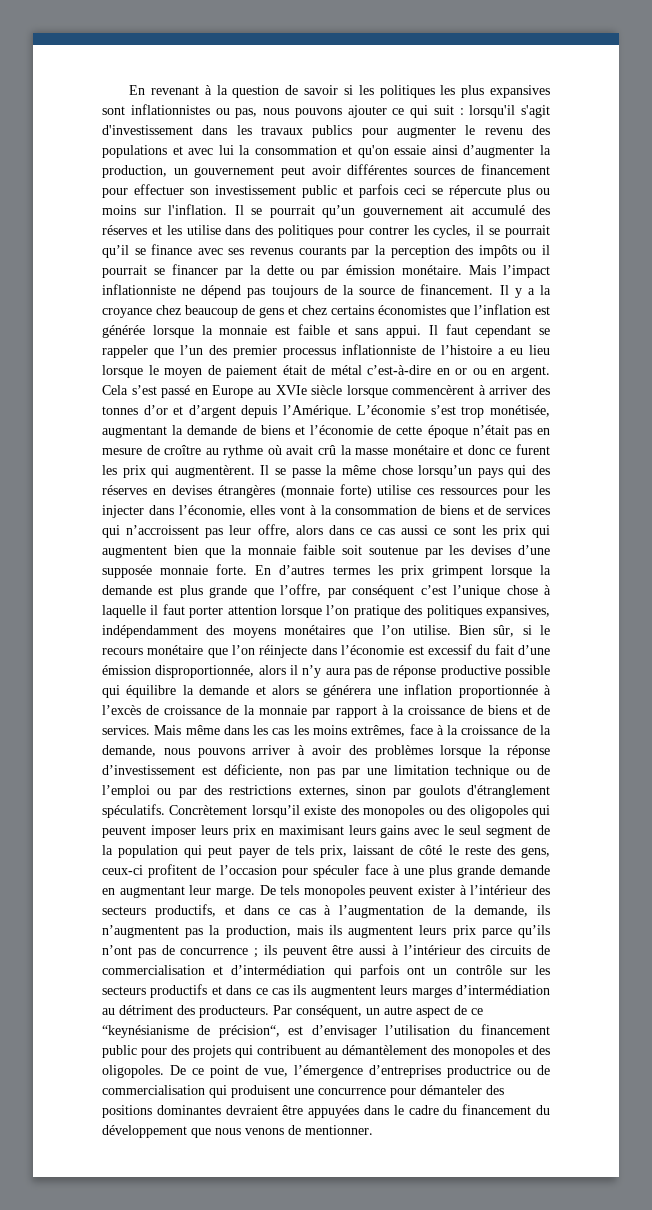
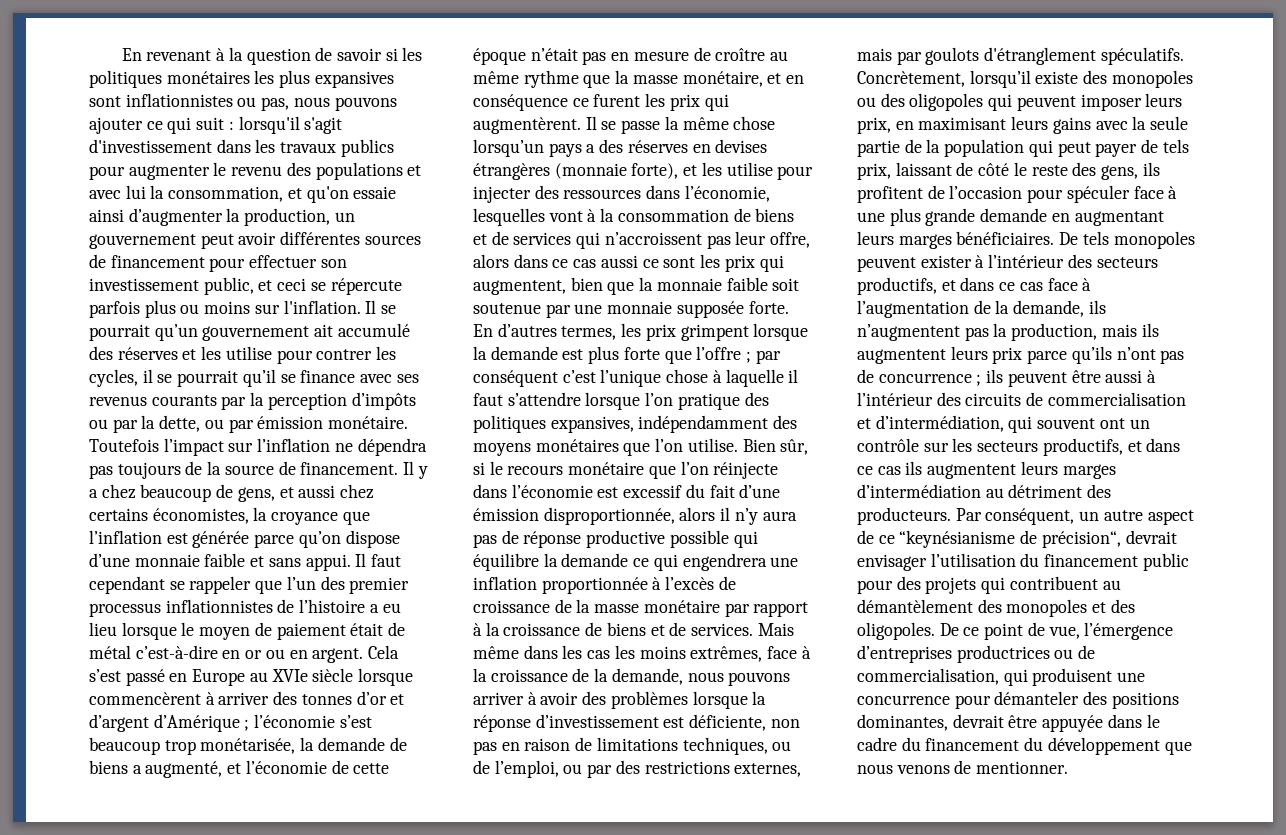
- En revenant à la question de savoir si les politiques les plus expansives sont inflationnistes ou pas, nous pouvons ajouter ce qui suit :
+ En revenant à la question de savoir si les politiques monétaires les plus expansives sont inflationnistes ou pas, nous pouvons ajouter ce qui suit :
- lorsqu'il s'agit d'investissement dans les travaux publics pour augmenter le revenu des populations et avec lui la consommation et qu'on essaie ainsi d’augmenter la production, un gouvernement peut avoir différentes sources de financement pour effectuer son investissement public et parfois ceci se répercute plus ou moins sur l'inflation.
+ lorsqu'il s'agit d'investissement dans les travaux publics pour augmenter le revenu des populations et avec lui la consommation, et qu'on essaie ainsi d’augmenter la production, un gouvernement peut avoir différentes sources de financement pour effectuer son investissement public, et ceci se répercute parfois plus ou moins sur l'inflation.
- Il se pourrait qu’un gouvernement ait accumulé des réserves et les utilise dans des politiques pour contrer les cycles, il se pourrait qu’il se finance avec ses revenus courants par la perception des impôts ou il pourrait se financer par la dette ou par émission monétaire.
+ Il se pourrait qu’un gouvernement ait accumulé des réserves et les utilise pour contrer les cycles, il se pourrait qu’il se finance avec ses revenus courants par la perception d’impôts ou par la dette, ou par émission monétaire.
- Mais l’impact inflationniste ne dépend pas toujours de la source de financement.
+ Toutefois l’impact sur l’inflation ne dépendra pas toujours de la source de financement.
- Il y a la croyance chez beaucoup de gens et chez certains économistes que l’inflation est générée lorsque la monnaie est faible et sans appui.
+ Il y a chez beaucoup de gens, et aussi chez certains économistes, la croyance que l’inflation est générée parce qu’on dispose d’une monnaie faible et sans appui.
- Il faut cependant se rappeler que l’un des premier processus inflationniste de l’histoire a eu lieu lorsque le moyen de paiement était de métal c’est-à-dire en or ou en argent.
+ Il faut cependant se rappeler que l’un des premier processus inflationnistes de l’histoire a eu lieu lorsque le moyen de paiement était de métal c’est-à-dire en or ou en argent.
- Cela s’est passé en Europe au XVIe siècle lorsque commencèrent à arriver des tonnes d’or et d’argent depuis l’Amérique. L’économie s’est trop monétisée, augmentant la demande de biens et l’économie de cette époque n’était pas en mesure de croître au rythme où avait crû la masse monétaire et donc ce furent les prix qui augmentèrent.
+ Cela s’est passé en Europe au XVIe siècle lorsque commencèrent à arriver des tonnes d’or et d’argent d’Amérique ; l’économie s’est beaucoup trop monétarisée, la demande de biens a augmenté, et l’économie de cette époque n’était pas en mesure de croître au même rythme que la masse monétaire, et en conséquence ce furent les prix qui augmentèrent.
- Il se passe la même chose lorsqu’un pays qui des réserves en devises étrangères (monnaie forte) utilise ces ressources pour les injecter dans l’économie, elles vont à la consommation de biens et de services qui n’accroissent pas leur offre, alors dans ce cas aussi ce sont les prix qui augmentent bien que la monnaie faible soit soutenue par les devises d’une supposée monnaie forte.
+ Il se passe la même chose lorsqu’un pays a des réserves en devises étrangères (monnaie forte), et les utilise pour injecter des ressources dans l’économie, lesquelles vont à la consommation de biens et de services qui n’accroissent pas leur offre, alors dans ce cas aussi ce sont les prix qui augmentent, bien que la monnaie faible soit soutenue par une monnaie supposée forte.
- En d’autres termes les prix grimpent lorsque la demande est plus grande que l’offre, par conséquent c’est l’unique chose à laquelle il faut porter attention lorsque l’on pratique des politiques expansives, indépendamment des moyens monétaires que l’on utilise.
+ En d’autres termes, les prix grimpent lorsque la demande est plus forte que l’offre ; par conséquent c’est l’unique chose à laquelle il faut s’attendre lorsque l’on pratique des politiques expansives, indépendamment des moyens monétaires que l’on utilise.
- Bien sûr, si le recours monétaire que l’on réinjecte dans l’économie est excessif du fait d’une émission disproportionnée, alors il n’y aura pas de réponse productive possible qui équilibre la demande et alors se générera une inflation proportionnée à l’excès de croissance de la monnaie par rapport à la croissance de biens et de services.
+ Bien sûr, si le recours monétaire que l’on réinjecte dans l’économie est excessif du fait d’une émission disproportionnée, alors il n’y aura pas de réponse productive possible qui équilibre la demande ce qui engendrera une inflation proportionnée à l’excès de croissance de la masse monétaire par rapport à la croissance de biens et de services.
- Mais même dans les cas les moins extrêmes, face à la croissance de la demande, nous pouvons arriver à avoir des problèmes lorsque la réponse d’investissement est déficiente, non pas par une limitation technique ou de l’emploi ou par des restrictions externes, sinon par goulots d'étranglement spéculatifs.
+ Mais même dans les cas les moins extrêmes, face à la croissance de la demande, nous pouvons arriver à avoir des problèmes lorsque la réponse d’investissement est déficiente, non pas en raison de limitations techniques, ou de l’emploi, ou par des restrictions externes, mais par goulots d'étranglement spéculatifs.
- Concrètement lorsqu’il existe des monopoles ou des oligopoles qui peuvent imposer leurs prix en maximisant leurs gains avec le seul segment de la population qui peut payer de tels prix, laissant de côté le reste des gens, ceux-ci profitent de l’occasion pour spéculer face à une plus grande demande en augmentant leur marge.
+ Concrètement, lorsqu’il existe des monopoles ou des oligopoles qui peuvent imposer leurs prix, en maximisant leurs gains avec la seule partie de la population qui peut payer de tels prix, laissant de côté le reste des gens, ils profitent de l’occasion pour spéculer face à une plus grande demande en augmentant leurs marges bénéficiaires.
- De tels monopoles peuvent exister à l’intérieur des secteurs productifs, et dans ce cas à l’augmentation de la demande, ils n’augmentent pas la production, mais ils augmentent leurs prix parce qu’ils n’ont pas de concurrence ;
+ De tels monopoles peuvent exister à l’intérieur des secteurs productifs, et dans ce cas face à l’augmentation de la demande, ils n’augmentent pas la production, mais ils augmentent leurs prix parce qu’ils n’ont pas de concurrence ;
- ils peuvent être aussi à l’intérieur des circuits de commercialisation et d’intermédiation qui parfois ont un contrôle sur les secteurs productifs et dans ce cas ils augmentent leurs marges d’intermédiation au détriment des producteurs.
+ ils peuvent être aussi à l’intérieur des circuits de commercialisation et d’intermédiation, qui souvent ont un contrôle sur les secteurs productifs, et dans ce cas ils augmentent leurs marges d’intermédiation au détriment des producteurs.
- Par conséquent, un autre aspect de ce “keynésianisme de précision“, est d’envisager l’utilisation du financement public pour des projets qui contribuent au démantèlement des monopoles et des oligopoles.
+ Par conséquent, un autre aspect de ce “keynésianisme de précision“, devrait envisager l’utilisation du financement public pour des projets qui contribuent au démantèlement des monopoles et des oligopoles.
- De ce point de vue, l’émergence d’entreprises productrice ou de commercialisation qui produisent une concurrence pour démanteler des positions dominantes devraient être appuyées dans le cadre du financement du développement que nous venons de mentionner.
+ De ce point de vue, l’émergence d’entreprises productrices ou de commercialisation, qui produisent une concurrence pour démanteler des positions dominantes, devrait être appuyée dans le cadre du financement du développement que nous venons de mentionner.

